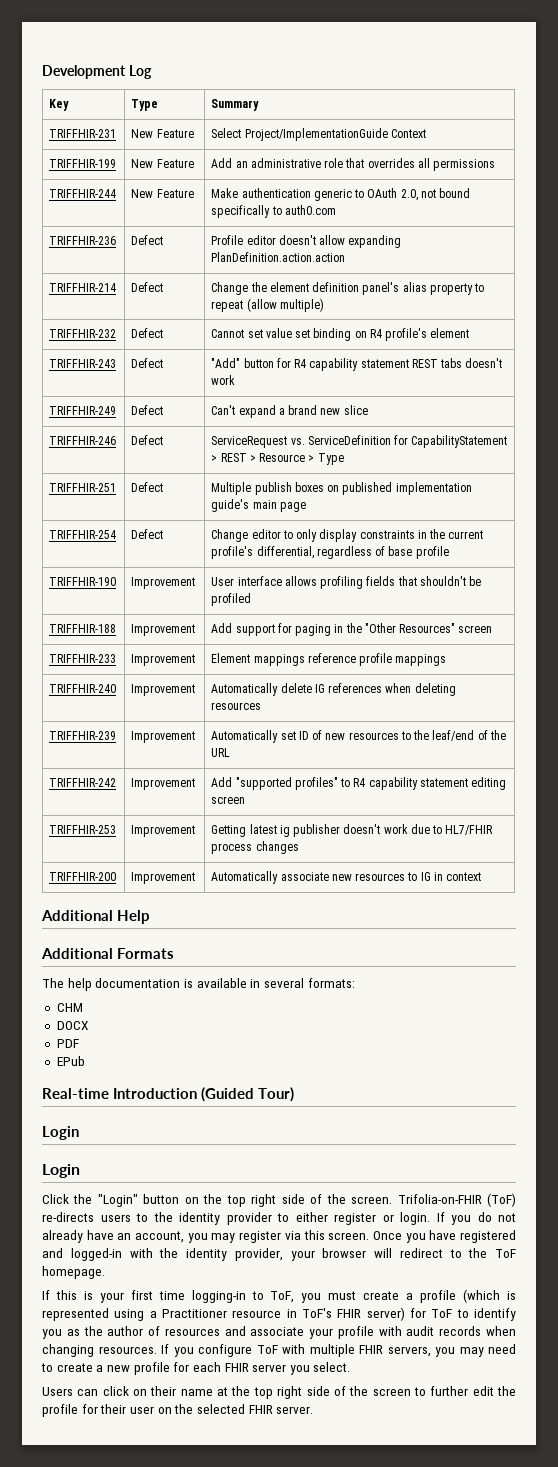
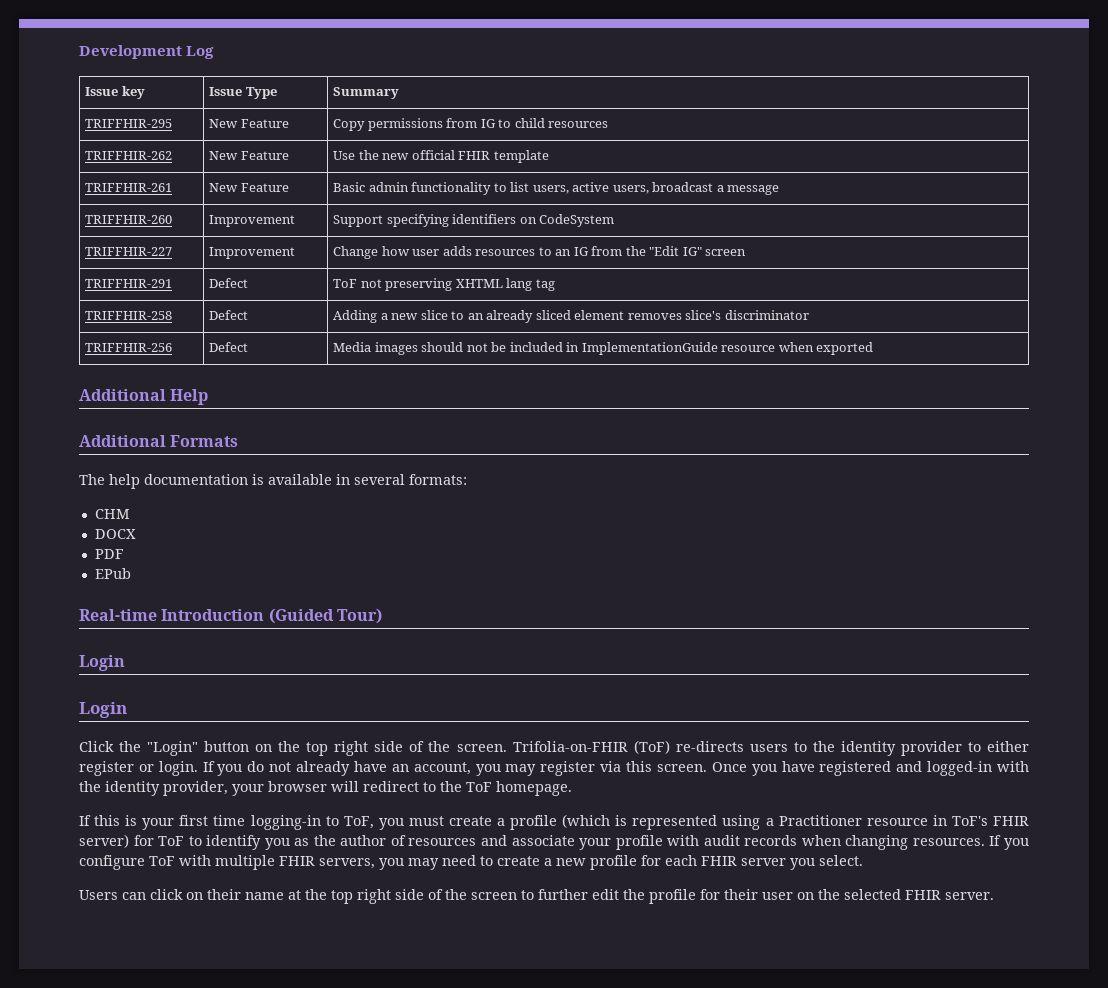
- Key | Type | Summary
+ Issue key | Issue Type | Summary
- TRIFFHIR-231 | New Feature | Select Project/ImplementationGuide Context
- TRIFFHIR-199 | New Feature | Add an administrative role that overrides all permissions
- TRIFFHIR-244 | New Feature | Make authentication generic to OAuth 2.0, not bound specifically to auth0.com
- TRIFFHIR-236 | Defect | Profile editor doesn't allow expanding PlanDefinition.action.action
- TRIFFHIR-214 | Defect | Change the element definition panel's alias property to repeat (allow multiple)
- TRIFFHIR-232 | Defect | Cannot set value set binding on R4 profile's element
- TRIFFHIR-243 | Defect | "Add" button for R4 capability statement REST tabs doesn't work
- TRIFFHIR-249 | Defect | Can't expand a brand new slice
- TRIFFHIR-246 | Defect | ServiceRequest vs. ServiceDefinition for CapabilityStatement > REST > Resource > Type
- TRIFFHIR-251 | Defect | Multiple publish boxes on published implementation guide's main page
- TRIFFHIR-254 | Defect | Change editor to only display constraints in the current profile's differential, regardless of base profile
- TRIFFHIR-190 | Improvement | User interface allows profiling fields that shouldn't be profiled
- TRIFFHIR-188 | Improvement | Add support for paging in the "Other Resources" screen
- TRIFFHIR-233 | Improvement | Element mappings reference profile mappings
- TRIFFHIR-240 | Improvement | Automatically delete IG references when deleting resources
- TRIFFHIR-239 | Improvement | Automatically set ID of new resources to the leaf/end of the URL
- TRIFFHIR-242 | Improvement | Add "supported profiles" to R4 capability statement editing screen
- TRIFFHIR-253 | Improvement | Getting latest ig publisher doesn't work due to HL7/FHIR process changes
- TRIFFHIR-200 | Improvement | Automatically associate new resources to IG in context
+ TRIFFHIR-295 | New Feature | Copy permissions from IG to child resources
+ TRIFFHIR-262 | New Feature | Use the new official FHIR template
+ TRIFFHIR-261 | New Feature | Basic admin functionality to list users, active users, broadcast a message
+ TRIFFHIR-260 | Improvement | Support specifying identifiers on CodeSystem
+ TRIFFHIR-227 | Improvement | Change how user adds resources to an IG from the "Edit IG" screen
+ TRIFFHIR-291 | Defect | ToF not preserving XHTML lang tag
+ TRIFFHIR-258 | Defect | Adding a new slice to an already sliced element removes slice's discriminator
+ TRIFFHIR-256 | Defect | Media images should not be included in ImplementationGuide resource when exported

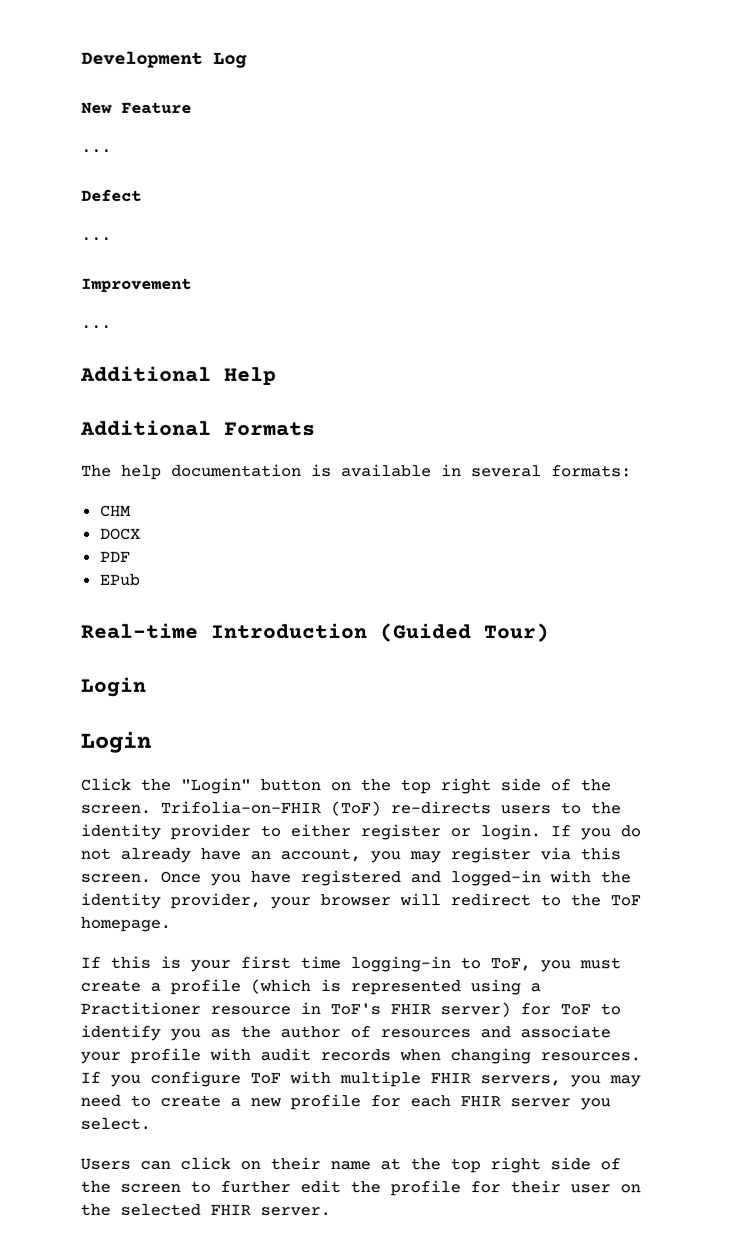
- Issue key | Issue Type | Summary
- TRIFFHIR-295 | New Feature | Copy permissions from IG to child resources
- TRIFFHIR-262 | New Feature | Use the new official FHIR template
- TRIFFHIR-261 | New Feature | Basic admin functionality to list users, active users, broadcast a message
- TRIFFHIR-260 | Improvement | Support specifying identifiers on CodeSystem
- TRIFFHIR-227 | Improvement | Change how user adds resources to an IG from the "Edit IG" screen
- TRIFFHIR-291 | Defect | ToF not preserving XHTML lang tag
- TRIFFHIR-258 | Defect | Adding a new slice to an already sliced element removes slice's discriminator
- TRIFFHIR-256 | Defect | Media images should not be included in ImplementationGuide resource when exported
+ New Feature
+ ...
+ Defect
+ ...
+ Improvement
+ ...

